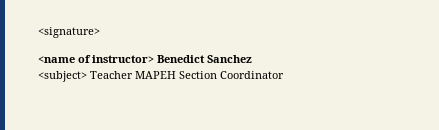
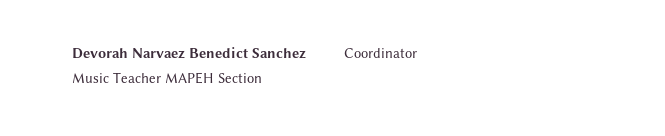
- <signature>
- <name of instructor> Benedict Sanchez
+ Devorah Narvaez Benedict Sanchez
- <subject> Teacher MAPEH Section Coordinator
+ Music Teacher MAPEH Section Coordinator

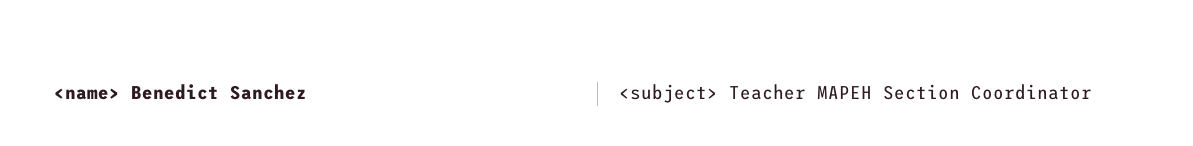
- Devorah Narvaez Benedict Sanchez
+ <name> Benedict Sanchez
- Music Teacher MAPEH Section Coordinator
+ <subject> Teacher MAPEH Section Coordinator

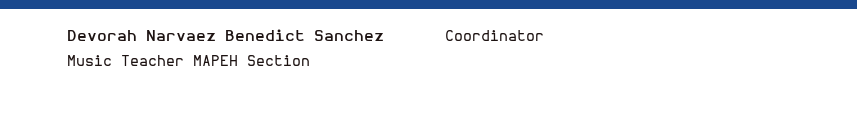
- <name> Benedict Sanchez
+ Devorah Narvaez Benedict Sanchez
- <subject> Teacher MAPEH Section Coordinator
+ Music Teacher MAPEH Section Coordinator

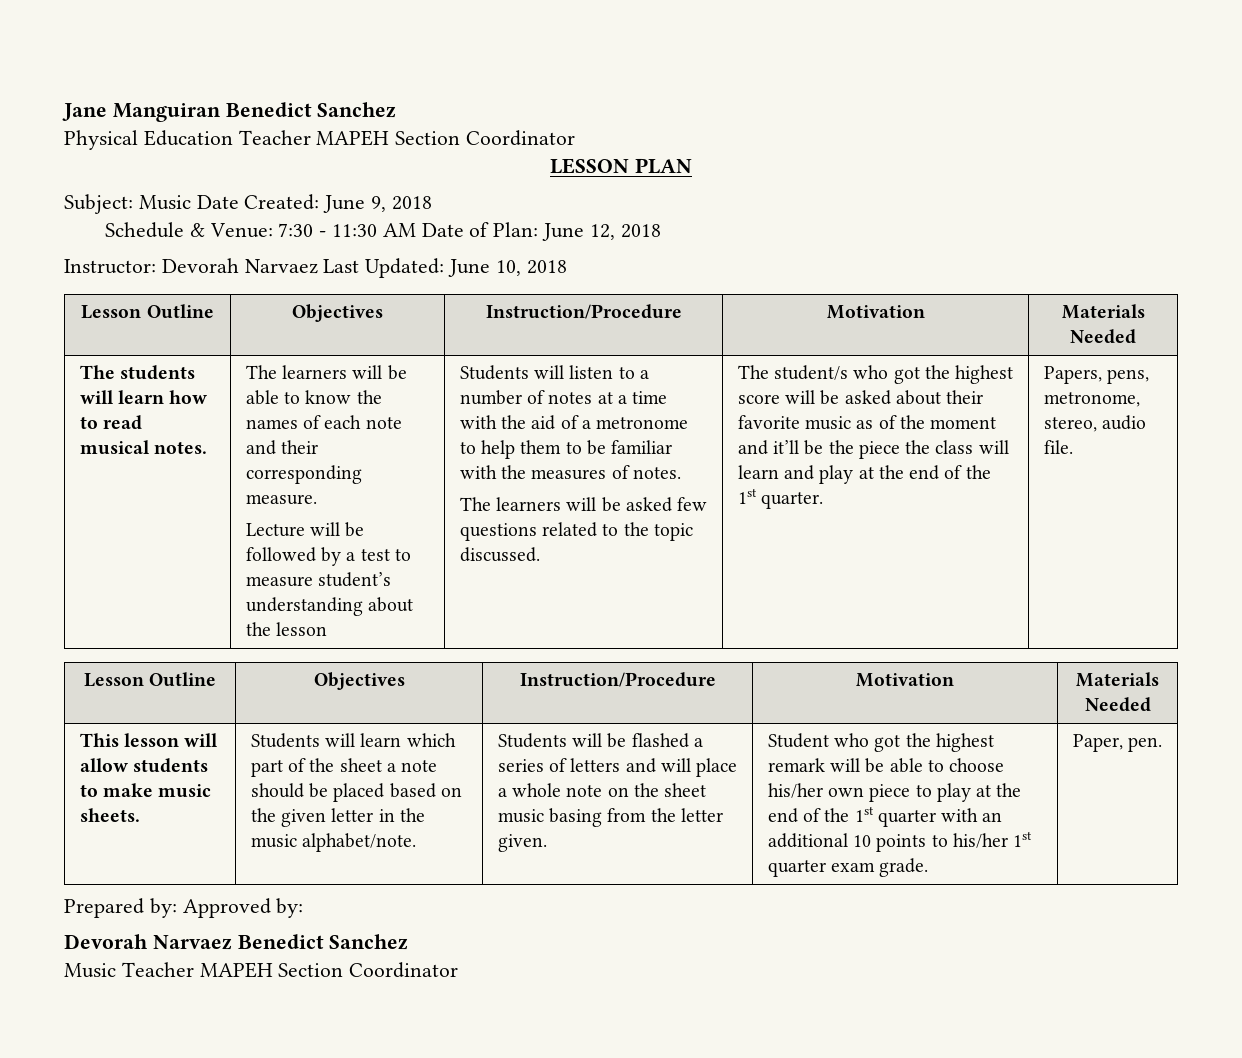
+ Jane Manguiran Benedict Sanchez
+ Physical Education Teacher MAPEH Section Coordinator
+ LESSON PLAN
+ Subject: Music Date Created: June 9, 2018
+ Schedule & Venue: 7:30 - 11:30 AM Date of Plan: June 12, 2018
+ Instructor: Devorah Narvaez Last Updated: June 10, 2018
+ Lesson Outline | Objectives | Instruction/Procedure | Motivation | Materials Needed
+ The students will learn how to read musical notes. | The learners will be able to know the names of each note and their corresponding measure.
+ Lecture will be followed by a test to measure student’s understanding about the lesson | Students will listen to a number of notes at a time with the aid of a metronome to help them to be familiar with the measures of notes.
+ The learners will be asked few questions related to the topic discussed. | The student/s who got the highest score will be asked about their favorite music as of the moment and it’ll be the piece the class will learn and play at the end of the 1st quarter. | Papers, pens, metronome, stereo, audio file.
+ Lesson Outline | Objectives | Instruction/Procedure | Motivation | Materials Needed
+ This lesson will allow students to make music sheets. | Students will learn which part of the sheet a note should be placed based on the given letter in the music alphabet/note. | Students will be flashed a series of letters and will place a whole note on the sheet music basing from the letter given. | Student who got the highest remark will be able to choose his/her own piece to play at the end of the 1st quarter with an additional 10 points to his/her 1st quarter exam grade. | Paper, pen.
+ Prepared by: Approved by:

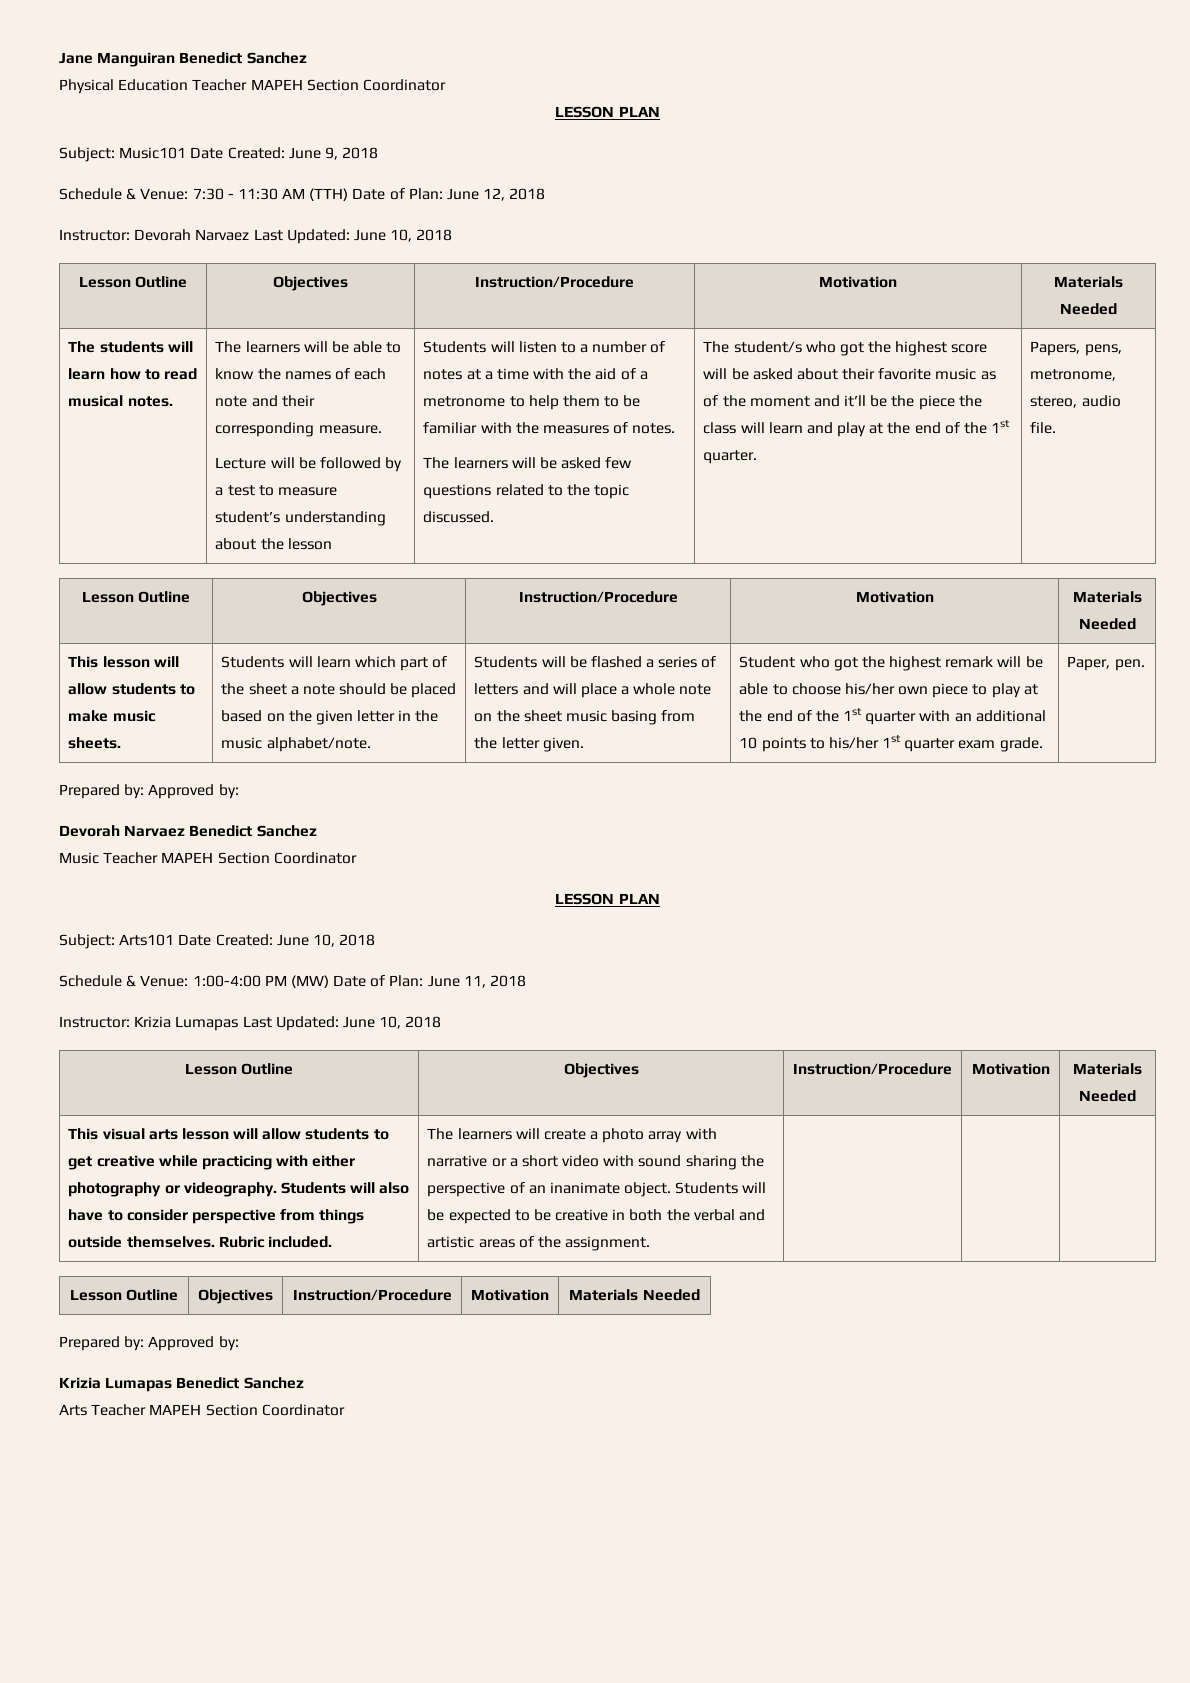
- Subject: Music Date Created: June 9, 2018
+ Subject: Music101 Date Created: June 9, 2018
- Schedule & Venue: 7:30 - 11:30 AM Date of Plan: June 12, 2018
+ Schedule & Venue: 7:30 - 11:30 AM (TTH) Date of Plan: June 12, 2018
  Music Teacher MAPEH Section Coordinator
+ LESSON PLAN
+ Subject: Arts101 Date Created: June 10, 2018
+ Schedule & Venue: 1:00-4:00 PM (MW) Date of Plan: June 11, 2018
+ Instructor: Krizia Lumapas Last Updated: June 10, 2018
+ Lesson Outline | Objectives | Instruction/Procedure | Motivation | Materials Needed
+ This visual arts lesson will allow students to get creative while practicing with either photography or videography. Students will also have to consider perspective from things outside themselves. Rubric included. | The learners will create a photo array with narrative or a short video with sound sharing the perspective of an inanimate object. Students will be expected to be creative in both the verbal and artistic areas of the assignment. | | |
+ Lesson Outline | Objectives | Instruction/Procedure | Motivation | Materials Needed
+ Prepared by: Approved by:
+ Krizia Lumapas Benedict Sanchez
+ Arts Teacher MAPEH Section Coordinator

